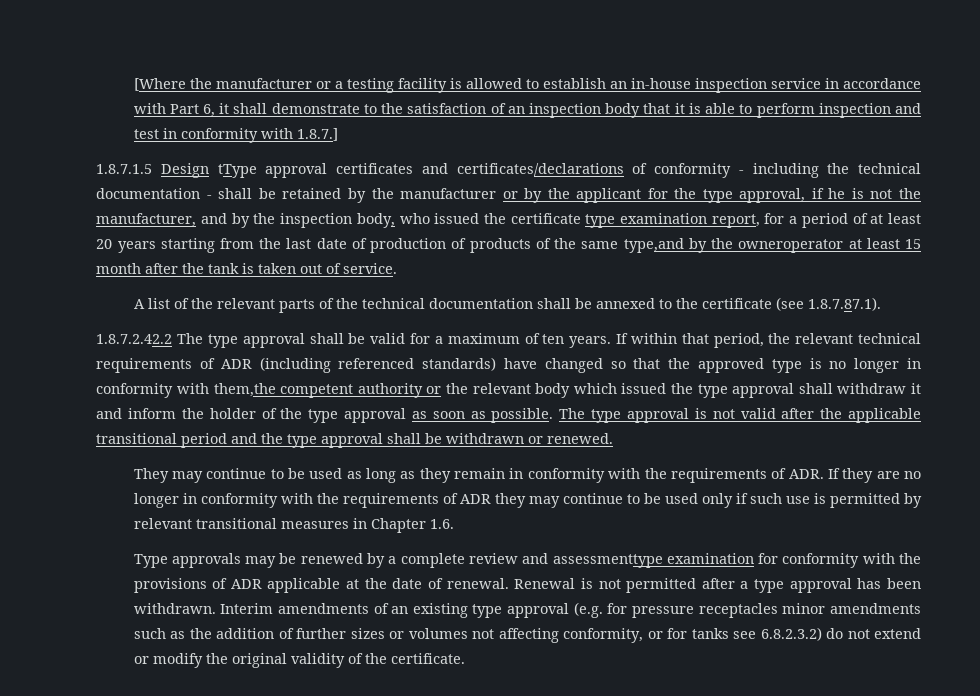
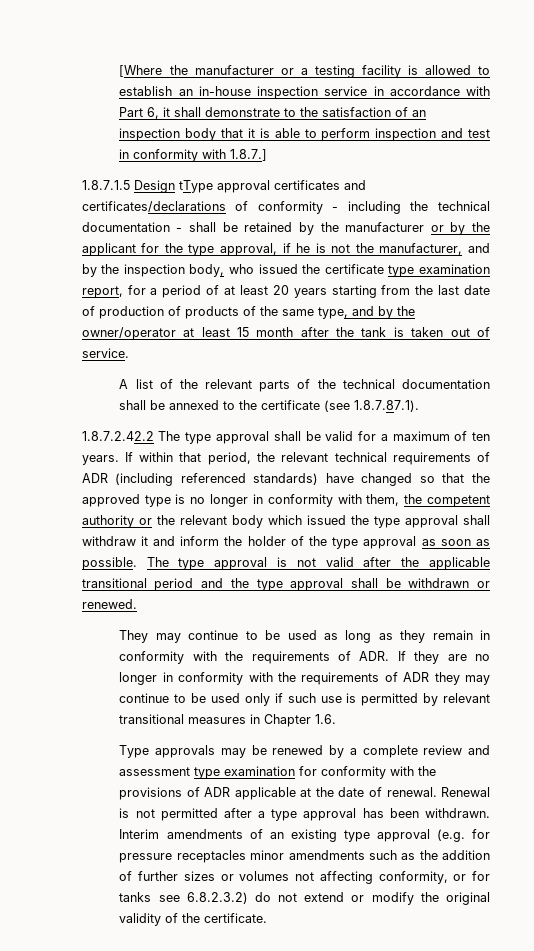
- 1.8.7.1.5 Design tType approval certificates and certificates/declarations of conformity - including the technical documentation - shall be retained by the manufacturer or by the applicant for the type approval, if he is not the manufacturer, and by the inspection body, who issued the certificate type examination report, for a period of at least 20 years starting from the last date of production of products of the same type,and by the owneroperator at least 15 month after the tank is taken out of service.
+ 1.8.7.1.5 Design tType approval certificates and certificates/declarations of conformity - including the technical documentation - shall be retained by the manufacturer or by the applicant for the type approval, if he is not the manufacturer, and by the inspection body, who issued the certificate type examination report, for a period of at least 20 years starting from the last date of production of products of the same type, and by the owner/operator at least 15 month after the tank is taken out of service.
- If within that period, the relevant technical requirements of ADR (including referenced standards) have changed so that the approved type is no longer in conformity with them,the competent authority or the relevant body which issued the type approval shall withdraw it and inform the holder of the type approval as soon as possible.
+ If within that period, the relevant technical requirements of ADR (including referenced standards) have changed so that the approved type is no longer in conformity with them, the competent authority or the relevant body which issued the type approval shall withdraw it and inform the holder of the type approval as soon as possible.
- Type approvals may be renewed by a complete review and assessmenttype examination for conformity with the provisions of ADR applicable at the date of renewal.
+ Type approvals may be renewed by a complete review and assessment type examination for conformity with the provisions of ADR applicable at the date of renewal.

